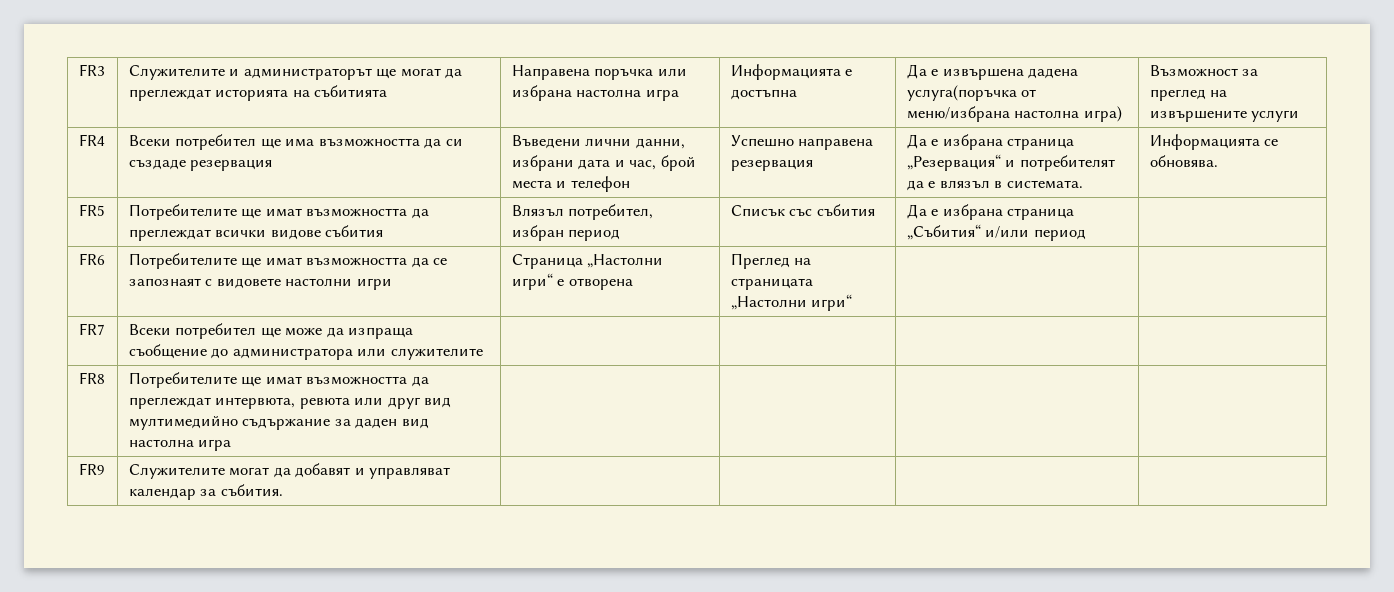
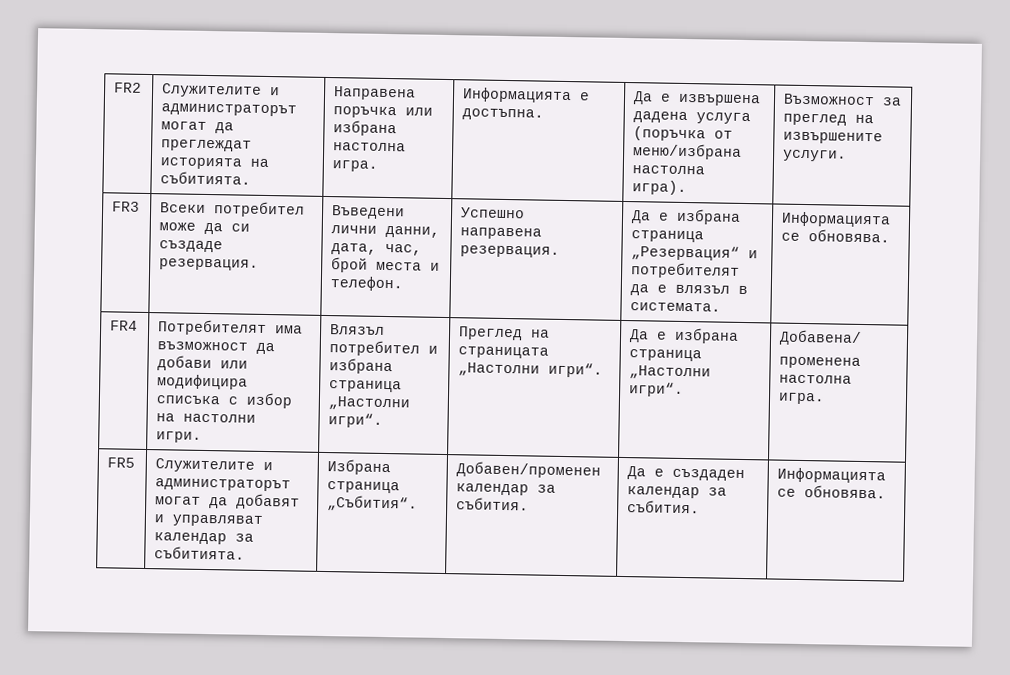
- FR3 | Служителите и администраторът ще могат да преглеждат историята на събитията | Направена поръчка или избрана настолна игра | Информацията е достъпна | Да е извършена дадена услуга(поръчка от меню/избрана настолна игра) | Възможност за преглед на извършените услуги
- FR4 | Всеки потребител ще има възможността да си създаде резервация | Въведени лични данни, избрани дата и час, брой места и телефон | Успешно направена резервация | Да е избрана страница „Резервация“ и потребителят да е влязъл в системата. | Информацията се обновява.
+ FR2 | Служителите и администраторът могат да преглеждат историята на събитията. | Направена поръчка или избрана настолна игра. | Информацията е достъпна. | Да е извършена дадена услуга (поръчка от меню/избрана настолна игра). | Възможност за преглед на извършените услуги.
+ FR3 | Всеки потребител може да си създаде резервация. | Въведени лични данни, дата, час, брой места и телефон. | Успешно направена резервация. | Да е избрана страница „Резервация“ и потребителят да е влязъл в системата. | Информацията се обновява.
- FR5 | Потребителите ще имат възможността да преглеждат всички видове събития | Влязъл потребител, избран период | Списък със събития | Да е избрана страница „Събития“ и/или период |
- FR6 | Потребителите ще имат възможността да се запознаят с видовете настолни игри | Страница „Настолни игри“ е отворена | Преглед на страницата „Настолни игри“ | |
- FR7 | Всеки потребител ще може да изпраща съобщение до администратора или служителите | | | |
- FR8 | Потребителите ще имат възможността да преглеждат интервюта, ревюта или друг вид мултимедийно съдържание за даден вид настолна игра | | | |
- FR9 | Служителите могат да добавят и управляват календар за събития. | | | |
+ FR4 | Потребителят има възможност да добави или модифицира списъка с избор на настолни игри. | Влязъл потребител и избрана страница „Настолни игри“. | Преглед на страницата „Настолни игри“. | Да е избрана страница „Настолни игри“. | Добавена/
+ променена настолна игра.
+ FR5 | Служителите и администраторът могат да добавят и управляват календар за събитията. | Избрана страница „Събития“. | Добавен/променен календар за събития. | Да е създаден календар за събития. | Информацията се обновява.

